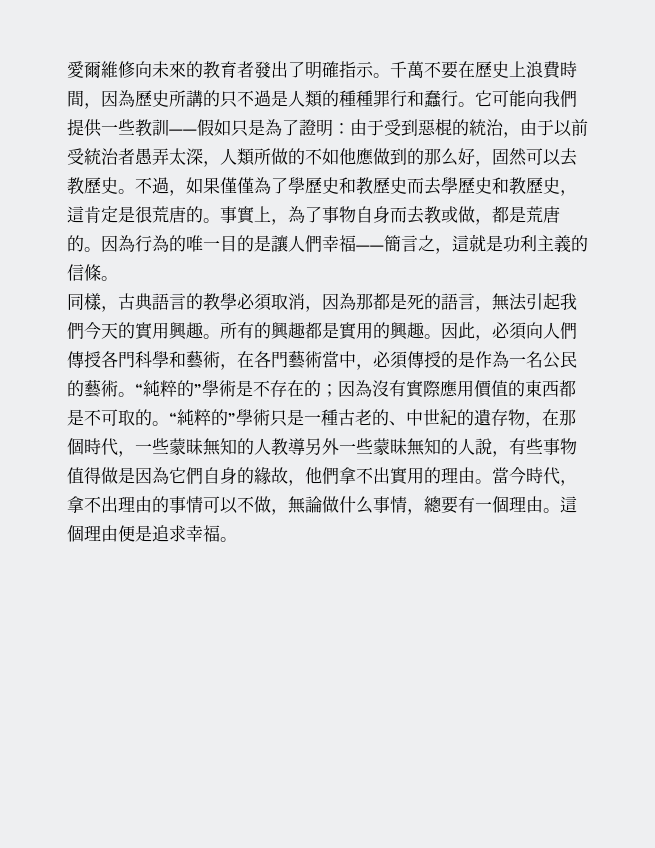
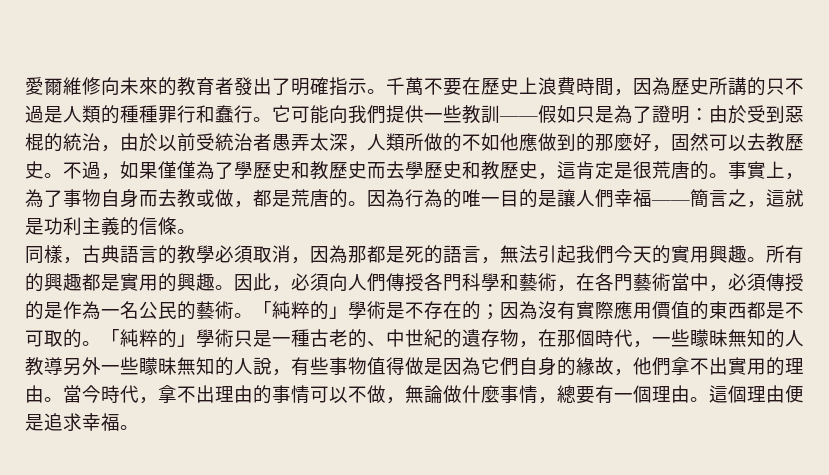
- 它可能向我們提供一些教訓——假如只是為了證明：由于受到惡棍的統治，由于以前受統治者愚弄太深，人類所做的不如他應做到的那么好，固然可以去教歷史。
+ 它可能向我們提供一些教訓——假如只是為了證明：由於受到惡棍的統治，由於以前受統治者愚弄太深，人類所做的不如他應做到的那麼好，固然可以去教歷史。
- “純粹的”學術是不存在的；因為沒有實際應用價值的東西都是不可取的。
+ 「純粹的」學術是不存在的；因為沒有實際應用價值的東西都是不可取的。
- “純粹的”學術只是一種古老的、中世紀的遺存物，在那個時代，一些蒙昧無知的人教導另外一些蒙昧無知的人說，有些事物值得做是因為它們自身的緣故，他們拿不出實用的理由。
+ 「純粹的」學術只是一種古老的、中世紀的遺存物，在那個時代，一些矇昧無知的人教導另外一些矇昧無知的人說，有些事物值得做是因為它們自身的緣故，他們拿不出實用的理由。
- 當今時代，拿不出理由的事情可以不做，無論做什么事情，總要有一個理由。
+ 當今時代，拿不出理由的事情可以不做，無論做什麼事情，總要有一個理由。

